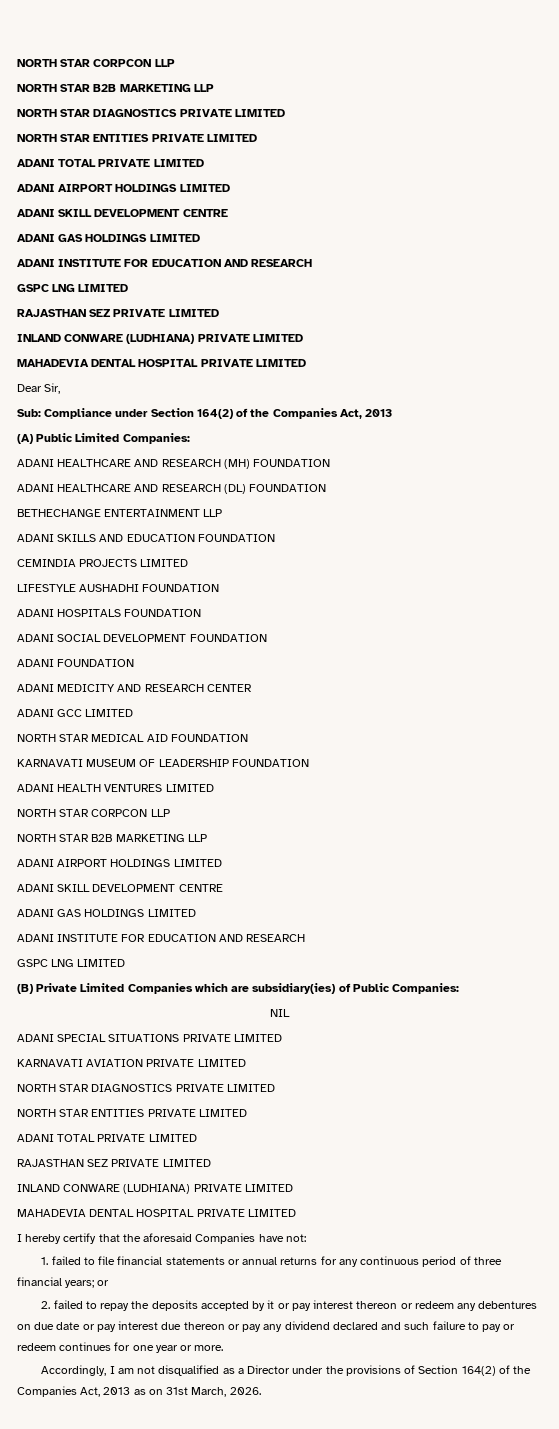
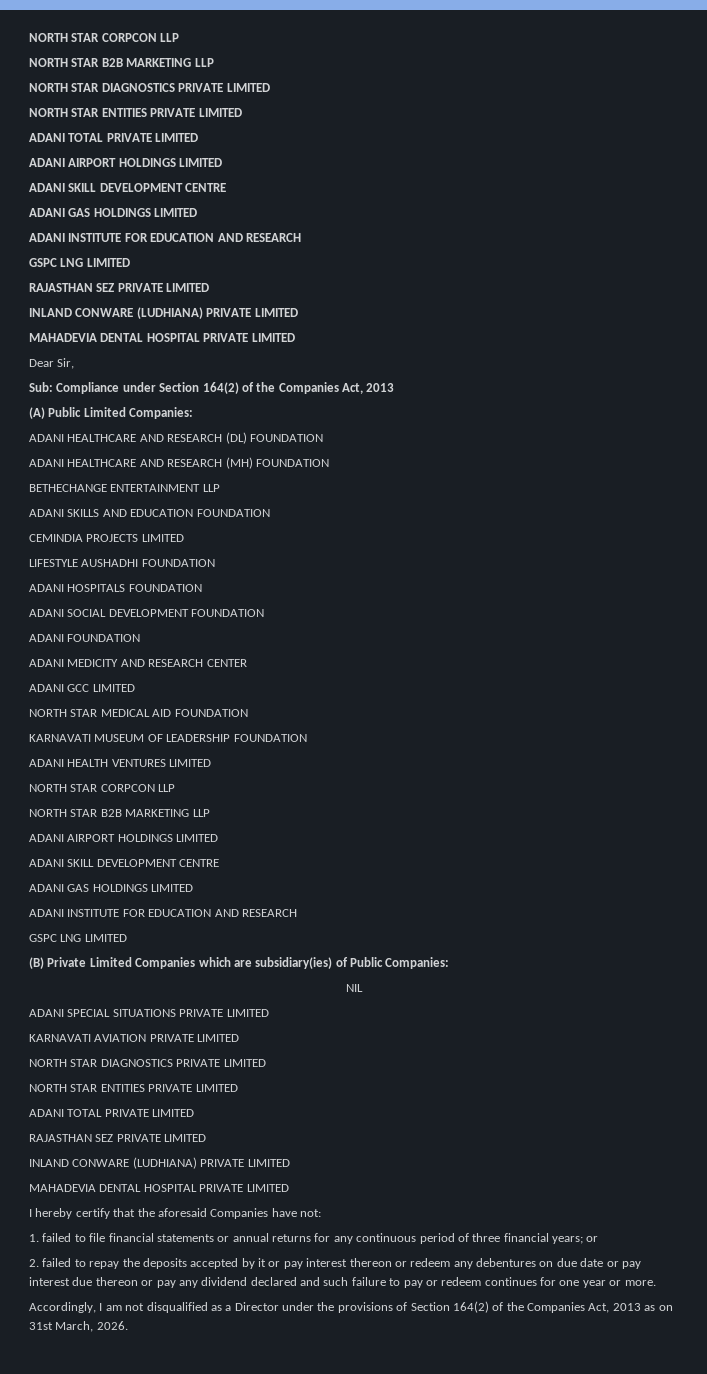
- ADANI HEALTHCARE AND RESEARCH (MH) FOUNDATION
+ ADANI HEALTHCARE AND RESEARCH (DL) FOUNDATION
- ADANI HEALTHCARE AND RESEARCH (DL) FOUNDATION
+ ADANI HEALTHCARE AND RESEARCH (MH) FOUNDATION

